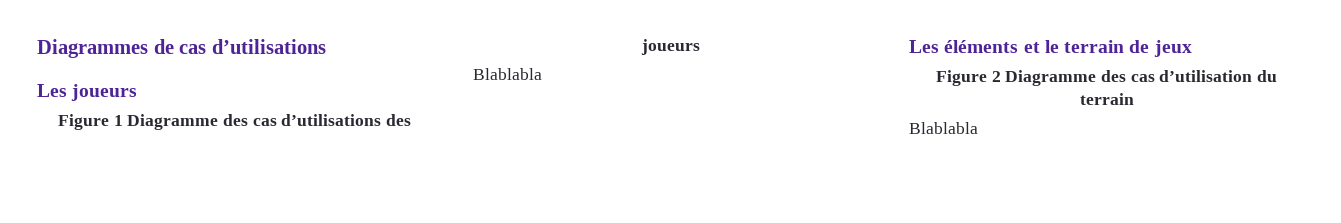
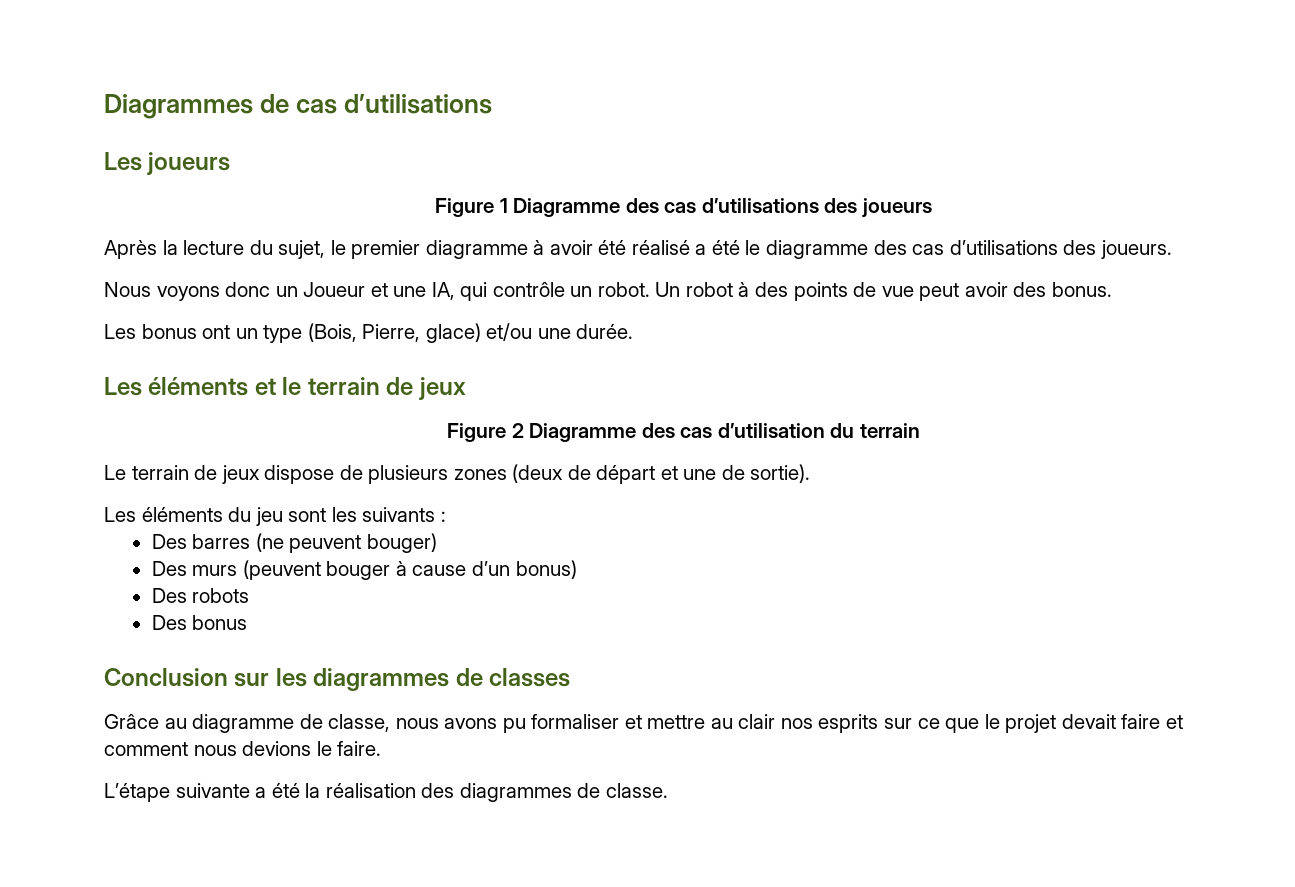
  Figure 1 Diagramme des cas d’utilisations des joueurs
- Blablabla
+ Après la lecture du sujet, le premier diagramme à avoir été réalisé a été le diagramme des cas d’utilisations des joueurs.
+ Nous voyons donc un Joueur et une IA, qui contrôle un robot. Un robot à des points de vue peut avoir des bonus.
+ Les bonus ont un type (Bois, Pierre, glace) et/ou une durée.
  Figure 2 Diagramme des cas d’utilisation du terrain
- Blablabla
+ Le terrain de jeux dispose de plusieurs zones (deux de départ et une de sortie).
+ Les éléments du jeu sont les suivants :
+ Des barres (ne peuvent bouger)
+ Des murs (peuvent bouger à cause d’un bonus)
+ Des robots
+ Des bonus
+ Conclusion sur les diagrammes de classes
+ Grâce au diagramme de classe, nous avons pu formaliser et mettre au clair nos esprits sur ce que le projet devait faire et comment nous devions le faire.
+ L’étape suivante a été la réalisation des diagrammes de classe.

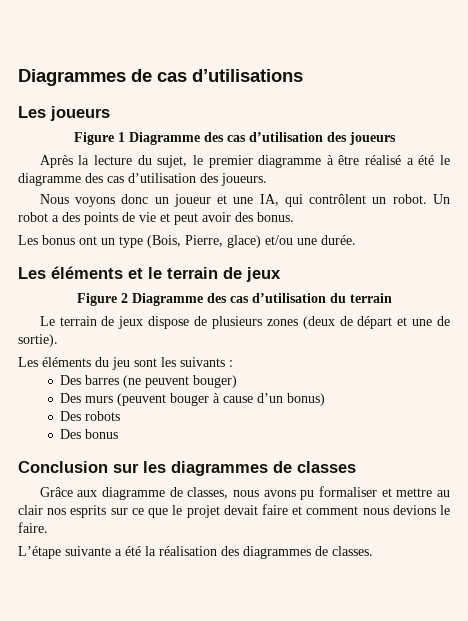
- Figure 1 Diagramme des cas d’utilisations des joueurs
+ Figure 1 Diagramme des cas d’utilisation des joueurs
- Après la lecture du sujet, le premier diagramme à avoir été réalisé a été le diagramme des cas d’utilisations des joueurs.
+ Après la lecture du sujet, le premier diagramme à être réalisé a été le diagramme des cas d’utilisation des joueurs.
- Nous voyons donc un Joueur et une IA, qui contrôle un robot.
+ Nous voyons donc un joueur et une IA, qui contrôlent un robot.
- Un robot à des points de vue peut avoir des bonus.
+ Un robot a des points de vie et peut avoir des bonus.
- Grâce au diagramme de classe, nous avons pu formaliser et mettre au clair nos esprits sur ce que le projet devait faire et comment nous devions le faire.
+ Grâce aux diagramme de classes, nous avons pu formaliser et mettre au clair nos esprits sur ce que le projet devait faire et comment nous devions le faire.
- L’étape suivante a été la réalisation des diagrammes de classe.
+ L’étape suivante a été la réalisation des diagrammes de classes.

